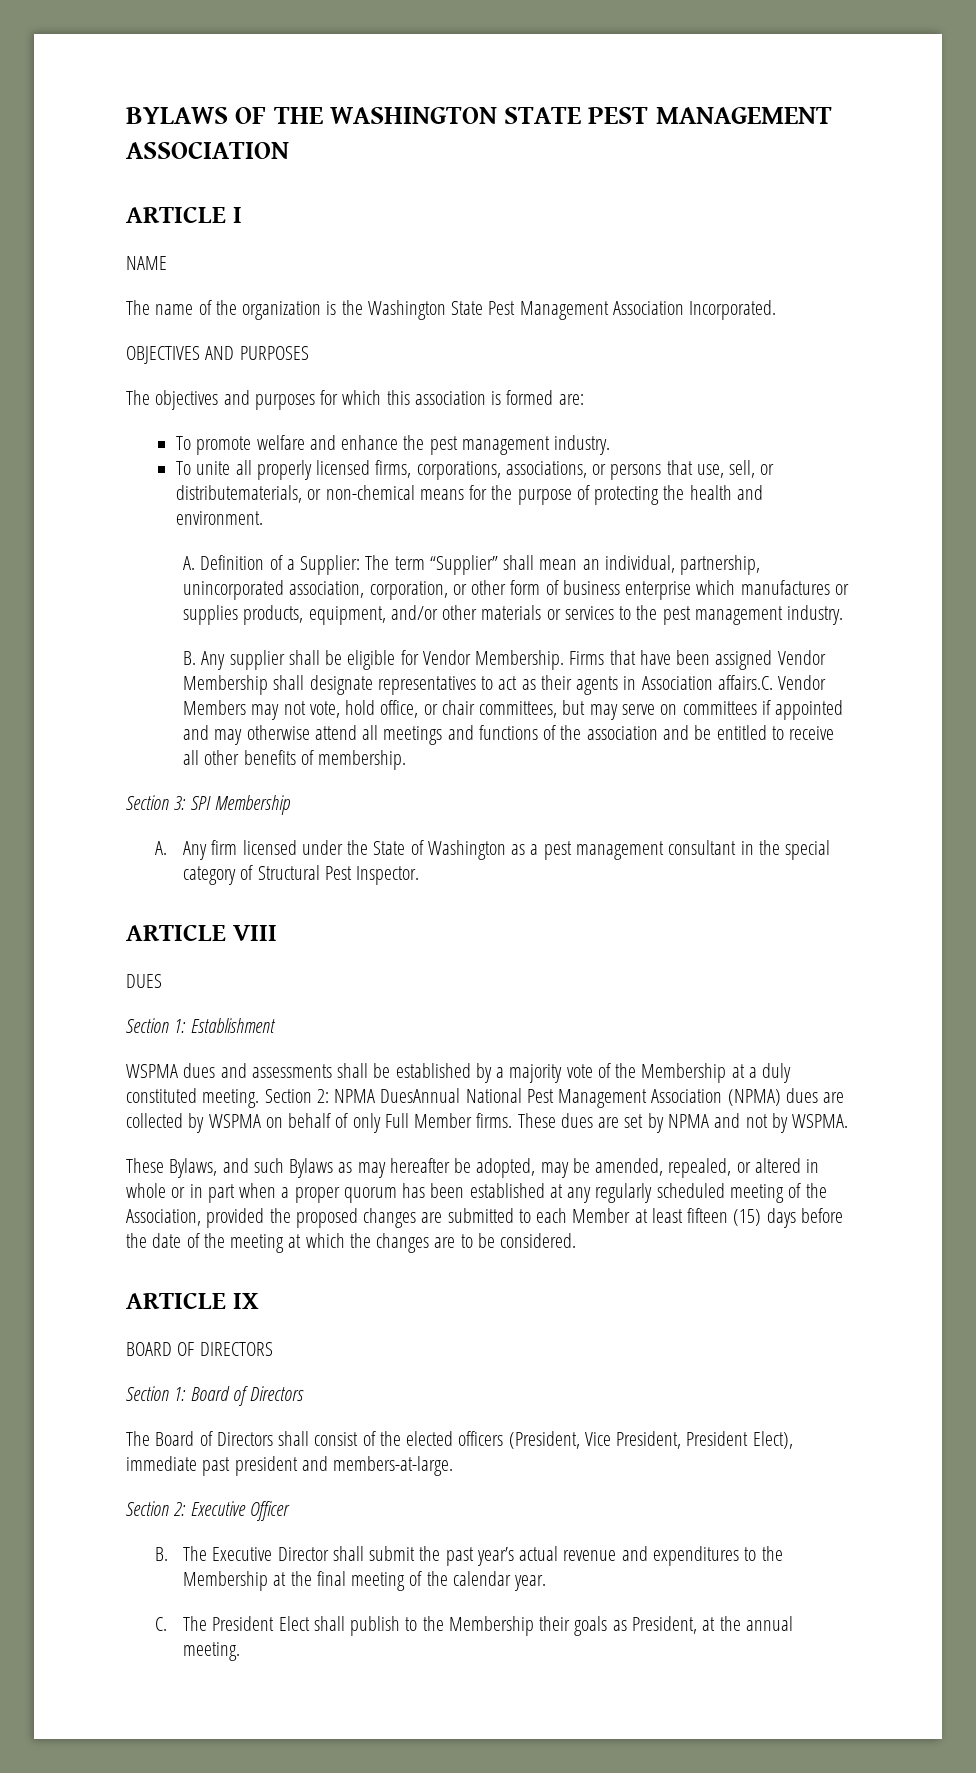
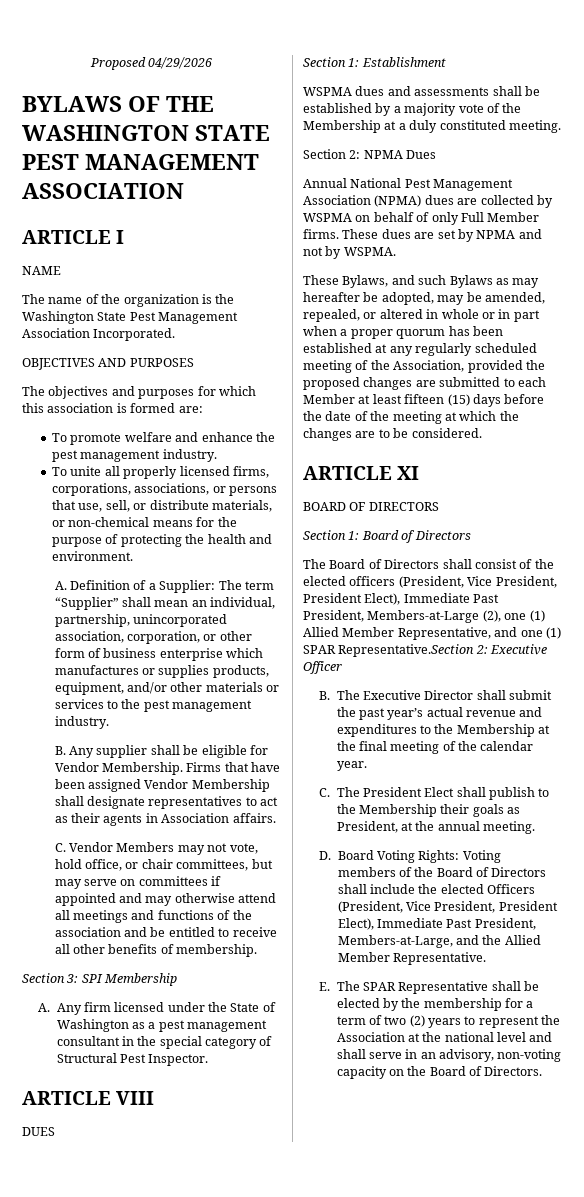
+ Proposed 04/29/2026
- To unite all properly licensed firms, corporations, associations, or persons that use, sell, or distributematerials, or non-chemical means for the purpose of protecting the health and environment.
+ To unite all properly licensed firms, corporations, associations, or persons that use, sell, or distribute materials, or non-chemical means for the purpose of protecting the health and environment.
- Firms that have been assigned Vendor Membership shall designate representatives to act as their agents in Association affairs.C. Vendor Members may not vote, hold office, or chair committees, but may serve on committees if appointed and may otherwise attend all meetings and functions of the association and be entitled to receive all other benefits of membership.
+ Firms that have been assigned Vendor Membership shall designate representatives to act as their agents in Association affairs.
+ C. Vendor Members may not vote, hold office, or chair committees, but may serve on committees if appointed and may otherwise attend all meetings and functions of the association and be entitled to receive all other benefits of membership.
- WSPMA dues and assessments shall be established by a majority vote of the Membership at a duly constituted meeting. Section 2: NPMA DuesAnnual National Pest Management Association (NPMA) dues are collected by WSPMA on behalf of only Full Member firms.
+ WSPMA dues and assessments shall be established by a majority vote of the Membership at a duly constituted meeting.
+ Section 2: NPMA Dues
+ Annual National Pest Management Association (NPMA) dues are collected by WSPMA on behalf of only Full Member firms.
- ARTICLE IX
+ ARTICLE XI
- The Board of Directors shall consist of the elected officers (President, Vice President, President Elect), immediate past president and members-at-large.
- Section 2: Executive Officer
+ The Board of Directors shall consist of the elected officers (President, Vice President, President Elect), Immediate Past President, Members-at-Large (2), one (1) Allied Member Representative, and one (1) SPAR Representative.Section 2: Executive Officer
+ D. Board Voting Rights: Voting members of the Board of Directors shall include the elected Officers (President, Vice President, President Elect), Immediate Past President, Members-at-Large, and the Allied Member Representative.
+ E. The SPAR Representative shall be elected by the membership for a term of two (2) years to represent the Association at the national level and shall serve in an advisory, non-voting capacity on the Board of Directors.

